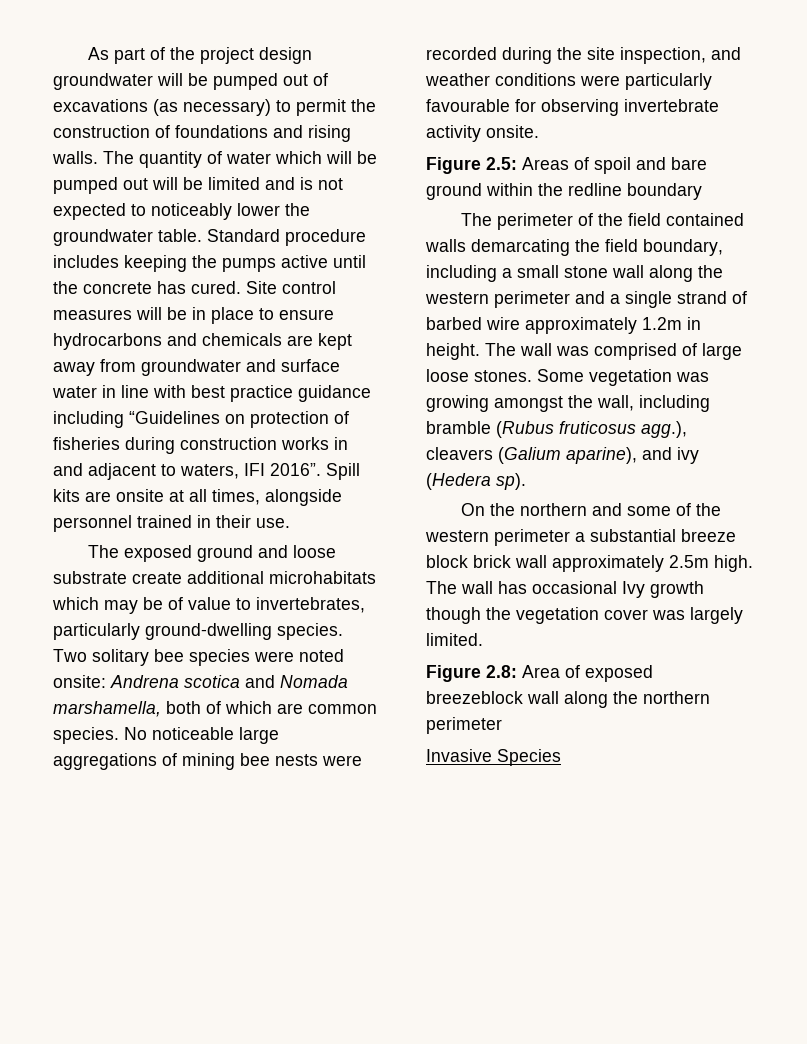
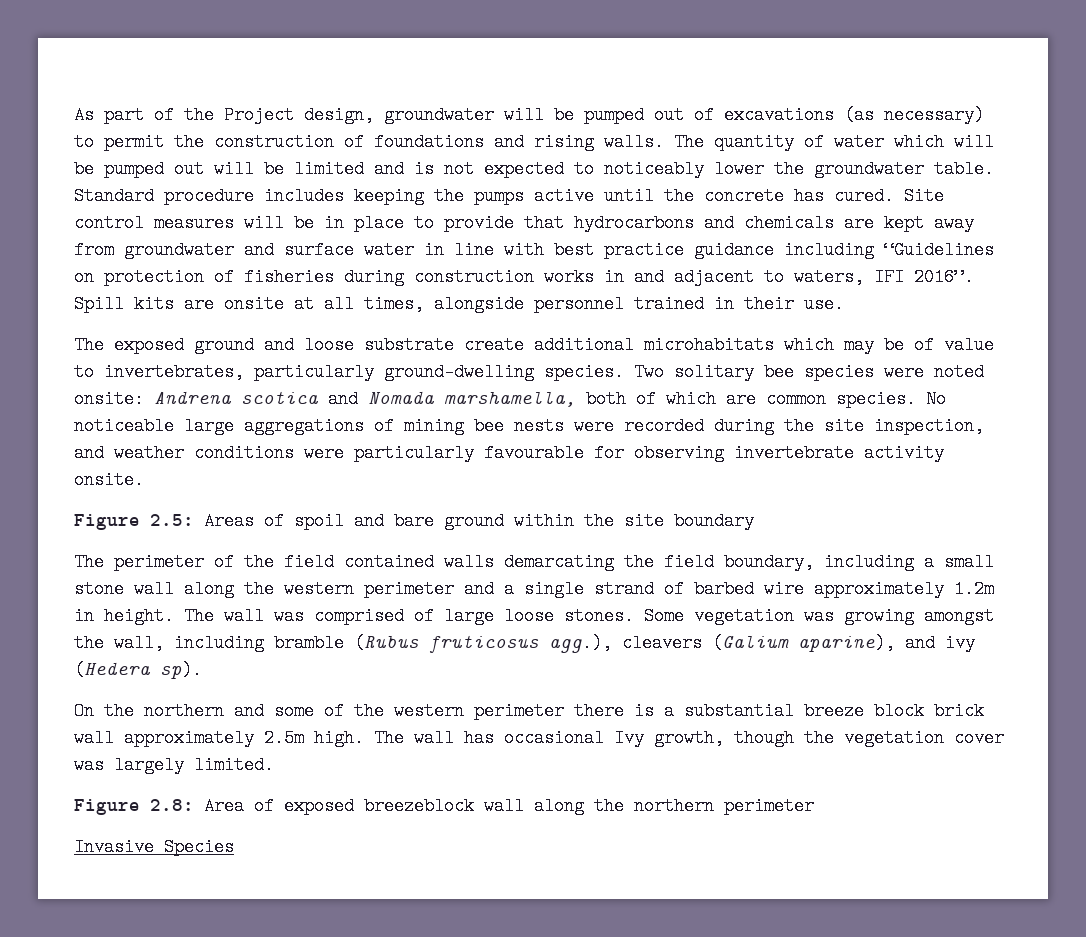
- As part of the project design groundwater will be pumped out of excavations (as necessary) to permit the construction of foundations and rising walls.
+ As part of the Project design, groundwater will be pumped out of excavations (as necessary) to permit the construction of foundations and rising walls.
- Site control measures will be in place to ensure hydrocarbons and chemicals are kept away from groundwater and surface water in line with best practice guidance including “Guidelines on protection of fisheries during construction works in and adjacent to waters, IFI 2016”.
+ Site control measures will be in place to provide that hydrocarbons and chemicals are kept away from groundwater and surface water in line with best practice guidance including “Guidelines on protection of fisheries during construction works in and adjacent to waters, IFI 2016”.
- Figure 2.5: Areas of spoil and bare ground within the redline boundary
+ Figure 2.5: Areas of spoil and bare ground within the site boundary
- On the northern and some of the western perimeter a substantial breeze block brick wall approximately 2.5m high.
+ On the northern and some of the western perimeter there is a substantial breeze block brick wall approximately 2.5m high.
- The wall has occasional Ivy growth though the vegetation cover was largely limited.
+ The wall has occasional Ivy growth, though the vegetation cover was largely limited.

